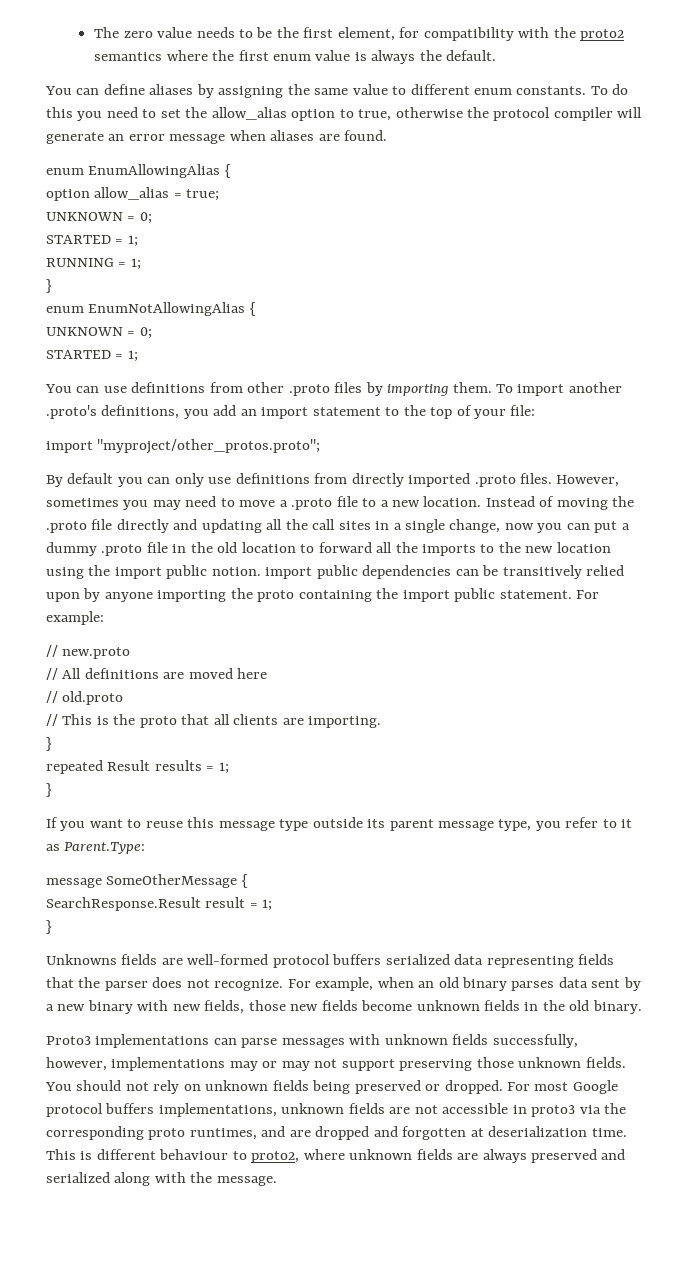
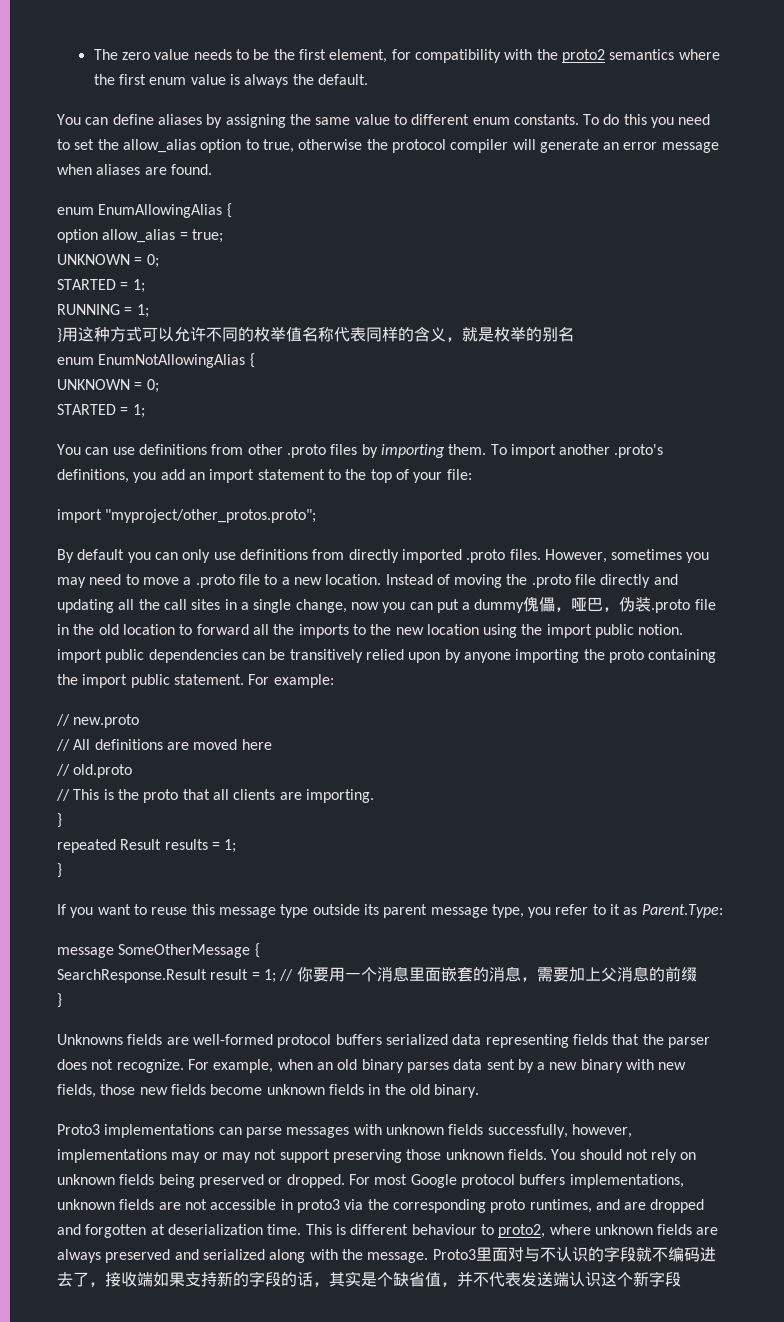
  RUNNING = 1;
- }
+ }用这种方式可以允许不同的枚举值名称代表同样的含义，就是枚举的别名
- Instead of moving the .proto file directly and updating all the call sites in a single change, now you can put a dummy .proto file in the old location to forward all the imports to the new location using the import public notion. import public dependencies can be transitively relied upon by anyone importing the proto containing the import public statement.
+ Instead of moving the .proto file directly and updating all the call sites in a single change, now you can put a dummy傀儡，哑巴，伪装.proto file in the old location to forward all the imports to the new location using the import public notion. import public dependencies can be transitively relied upon by anyone importing the proto containing the import public statement.
- SearchResponse.Result result = 1;
+ SearchResponse.Result result = 1; // 你要用一个消息里面嵌套的消息，需要加上父消息的前缀
+ Proto3里面对与不认识的字段就不编码进去了，接收端如果支持新的字段的话，其实是个缺省值，并不代表发送端认识这个新字段

